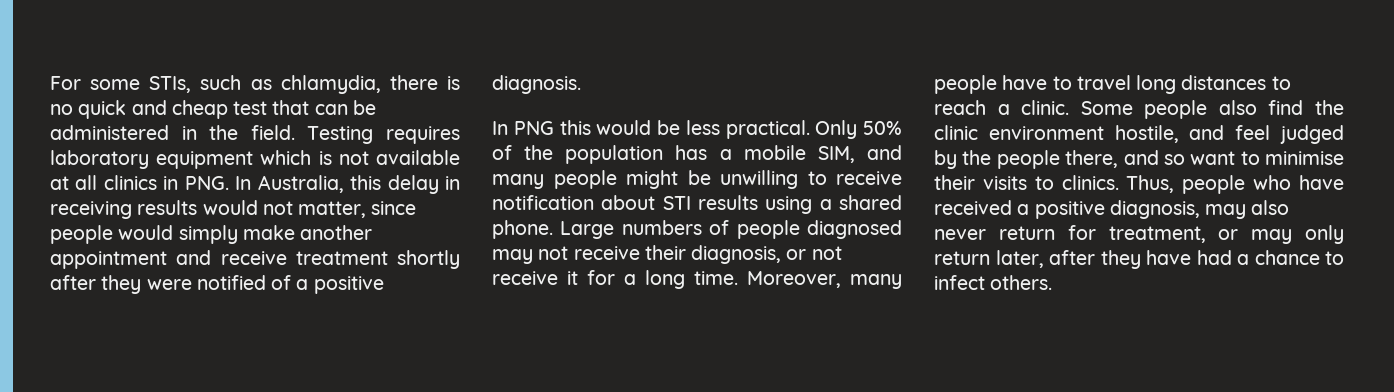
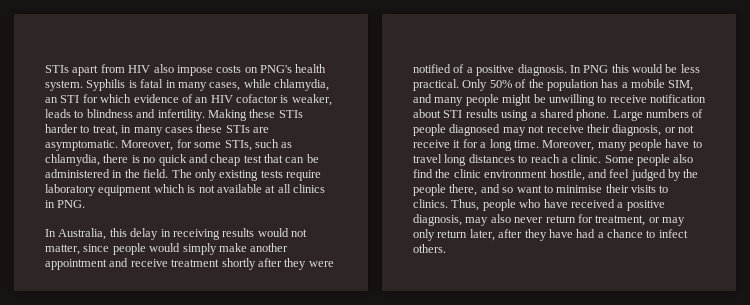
- For some STIs, such as chlamydia, there is no quick and cheap test that can be administered in the field.
+ STIs apart from HIV also impose costs on PNG's health system. Syphilis is fatal in many cases, while chlamydia, an STI for which evidence of an HIV cofactor is weaker, leads to blindness and infertility. Making these STIs harder to treat, in many cases these STIs are asymptomatic. Moreover, for some STIs, such as chlamydia, there is no quick and cheap test that can be administered in the field.
- Testing requires laboratory equipment which is not available at all clinics in PNG. In Australia, this delay in receiving results would not matter, since people would simply make another appointment and receive treatment shortly after they were notified of a positive diagnosis.
- In PNG this would be less practical.
+ The only existing tests require laboratory equipment which is not available at all clinics in PNG.
+ In Australia, this delay in receiving results would not matter, since people would simply make another appointment and receive treatment shortly after they were notified of a positive diagnosis. In PNG this would be less practical.

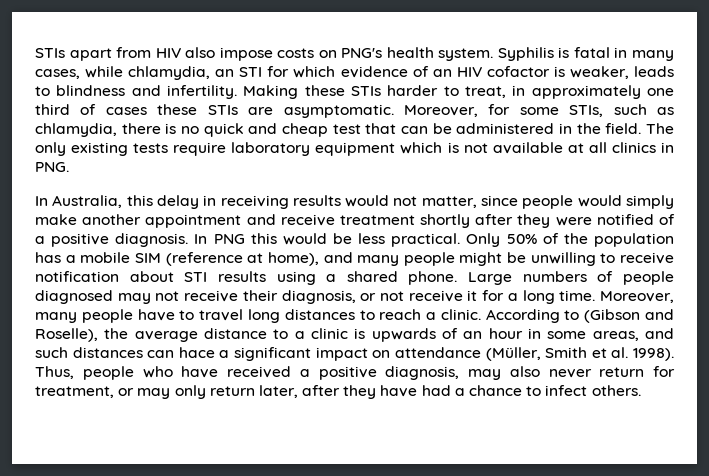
- Making these STIs harder to treat, in many cases these STIs are asymptomatic.
+ Making these STIs harder to treat, in approximately one third of cases these STIs are asymptomatic.
- Only 50% of the population has a mobile SIM, and many people might be unwilling to receive notification about STI results using a shared phone.
+ Only 50% of the population has a mobile SIM (reference at home), and many people might be unwilling to receive notification about STI results using a shared phone.
- Some people also find the clinic environment hostile, and feel judged by the people there, and so want to minimise their visits to clinics.
+ According to (Gibson and Roselle), the average distance to a clinic is upwards of an hour in some areas, and such distances can hace a significant impact on attendance (Müller, Smith et al. 1998).

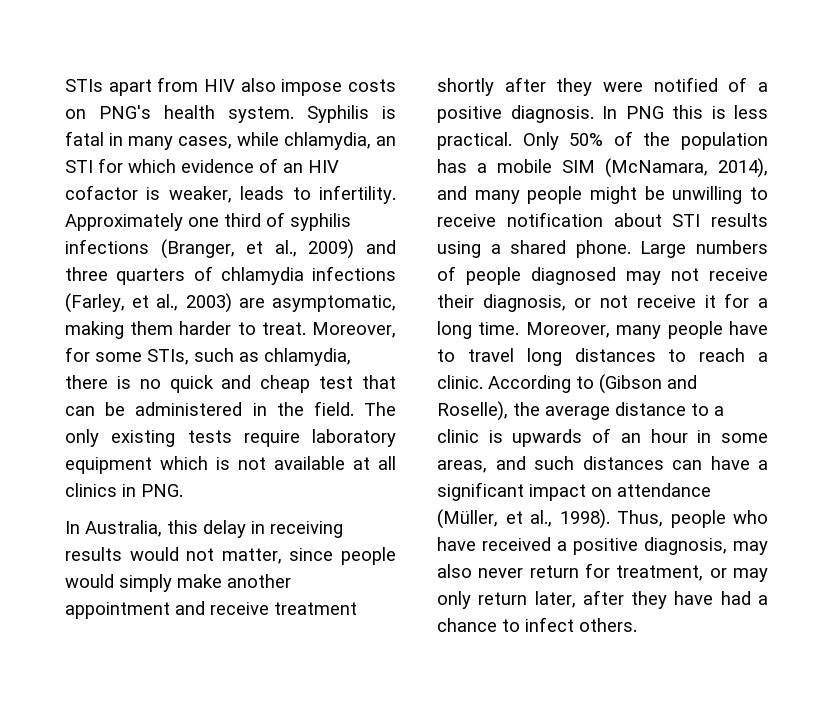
- Syphilis is fatal in many cases, while chlamydia, an STI for which evidence of an HIV cofactor is weaker, leads to blindness and infertility. Making these STIs harder to treat, in approximately one third of cases these STIs are asymptomatic.
+ Syphilis is fatal in many cases, while chlamydia, an STI for which evidence of an HIV cofactor is weaker, leads to infertility. Approximately one third of syphilis infections (Branger, et al., 2009) and three quarters of chlamydia infections (Farley, et al., 2003) are asymptomatic, making them harder to treat.
- In PNG this would be less practical.
+ In PNG this is less practical.
- Only 50% of the population has a mobile SIM (reference at home), and many people might be unwilling to receive notification about STI results using a shared phone.
+ Only 50% of the population has a mobile SIM (McNamara, 2014), and many people might be unwilling to receive notification about STI results using a shared phone.
- According to (Gibson and Roselle), the average distance to a clinic is upwards of an hour in some areas, and such distances can hace a significant impact on attendance (Müller, Smith et al. 1998).
+ According to (Gibson and Roselle), the average distance to a clinic is upwards of an hour in some areas, and such distances can have a significant impact on attendance (Müller, et al., 1998).

